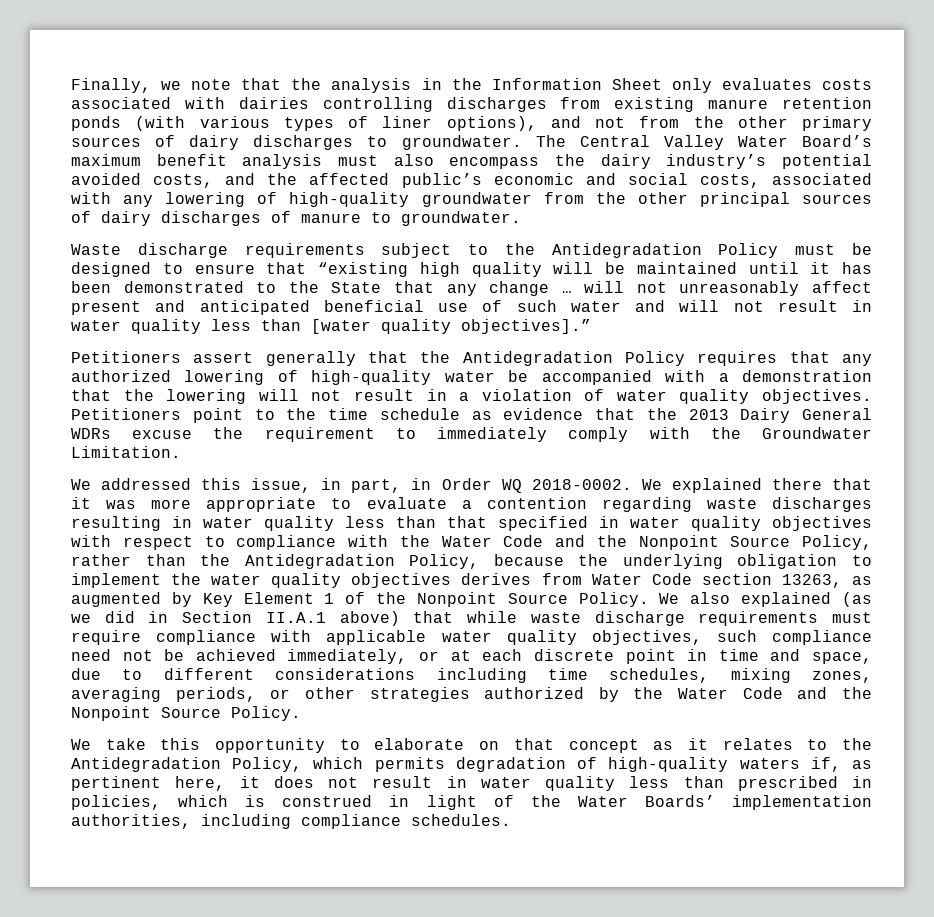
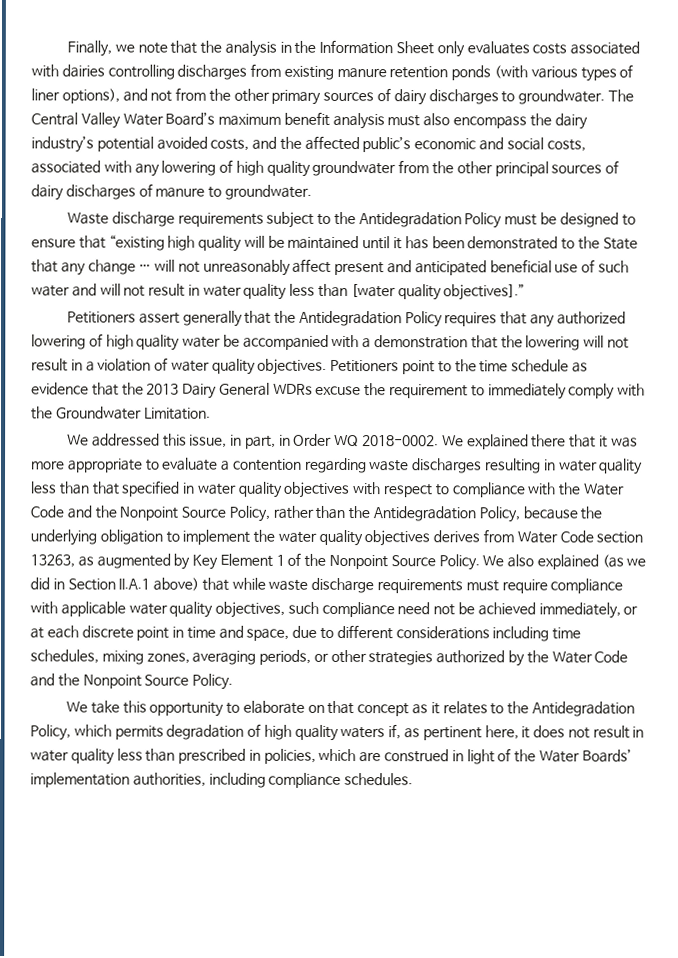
- The Central Valley Water Board’s maximum benefit analysis must also encompass the dairy industry’s potential avoided costs, and the affected public’s economic and social costs, associated with any lowering of high-quality groundwater from the other principal sources of dairy discharges of manure to groundwater.
+ The Central Valley Water Board’s maximum benefit analysis must also encompass the dairy industry’s potential avoided costs, and the affected public’s economic and social costs, associated with any lowering of high quality groundwater from the other principal sources of dairy discharges of manure to groundwater.
- Petitioners assert generally that the Antidegradation Policy requires that any authorized lowering of high-quality water be accompanied with a demonstration that the lowering will not result in a violation of water quality objectives.
+ Petitioners assert generally that the Antidegradation Policy requires that any authorized lowering of high quality water be accompanied with a demonstration that the lowering will not result in a violation of water quality objectives.
- We take this opportunity to elaborate on that concept as it relates to the Antidegradation Policy, which permits degradation of high-quality waters if, as pertinent here, it does not result in water quality less than prescribed in policies, which is construed in light of the Water Boards’ implementation authorities, including compliance schedules.
+ We take this opportunity to elaborate on that concept as it relates to the Antidegradation Policy, which permits degradation of high quality waters if, as pertinent here, it does not result in water quality less than prescribed in policies, which are construed in light of the Water Boards’ implementation authorities, including compliance schedules.

